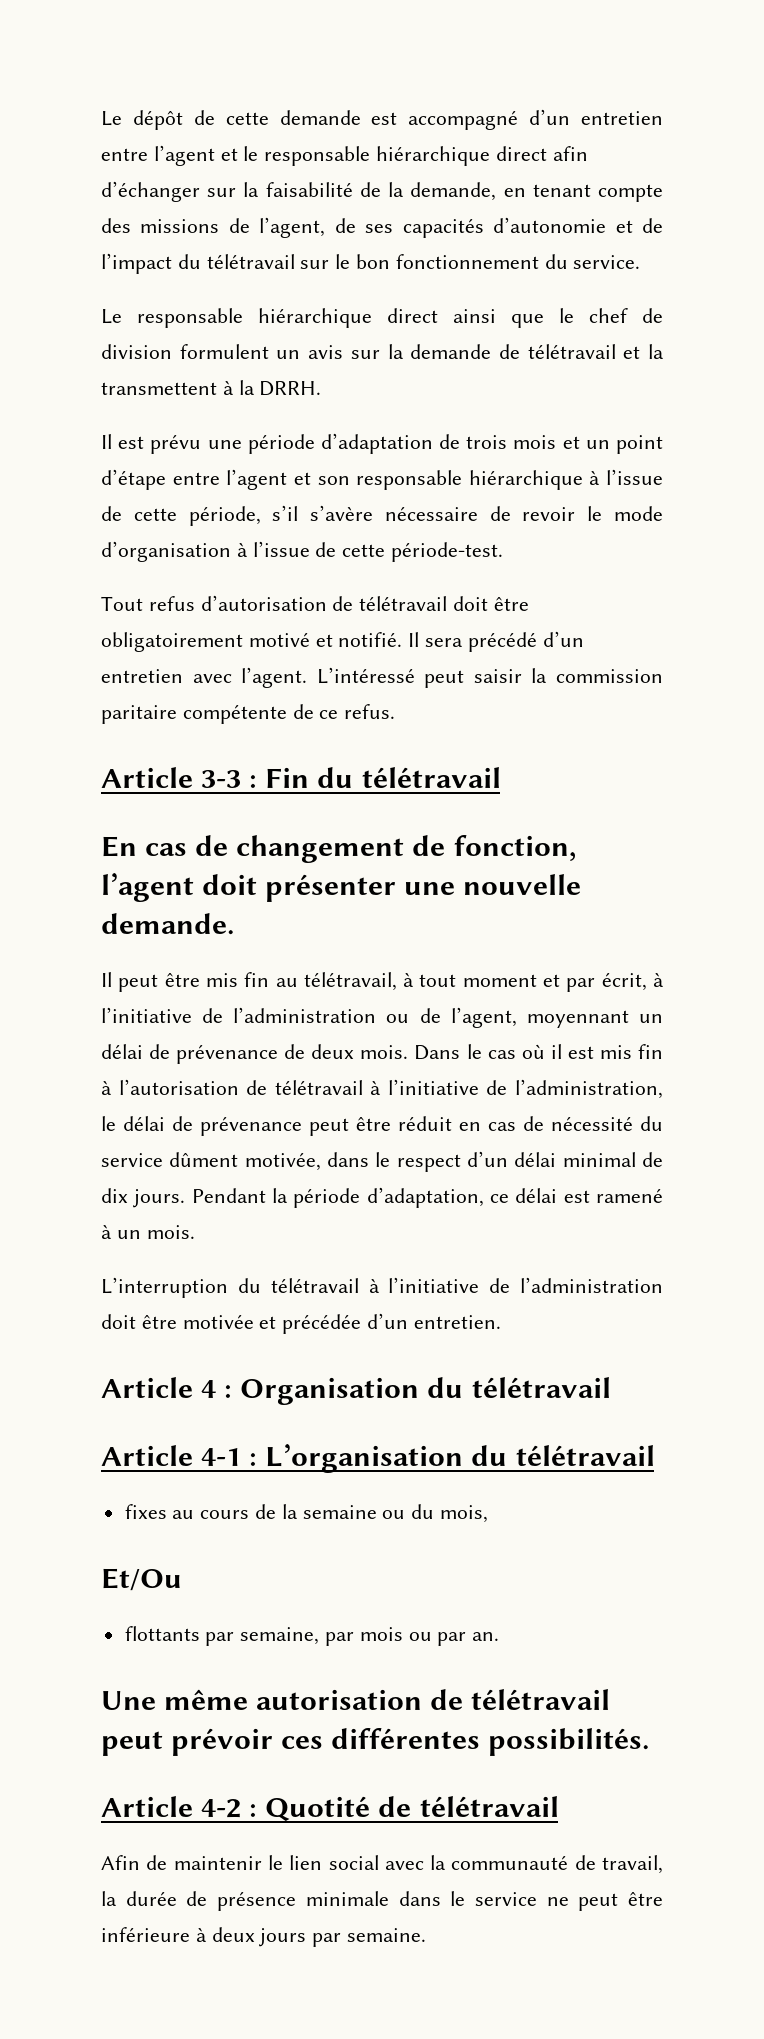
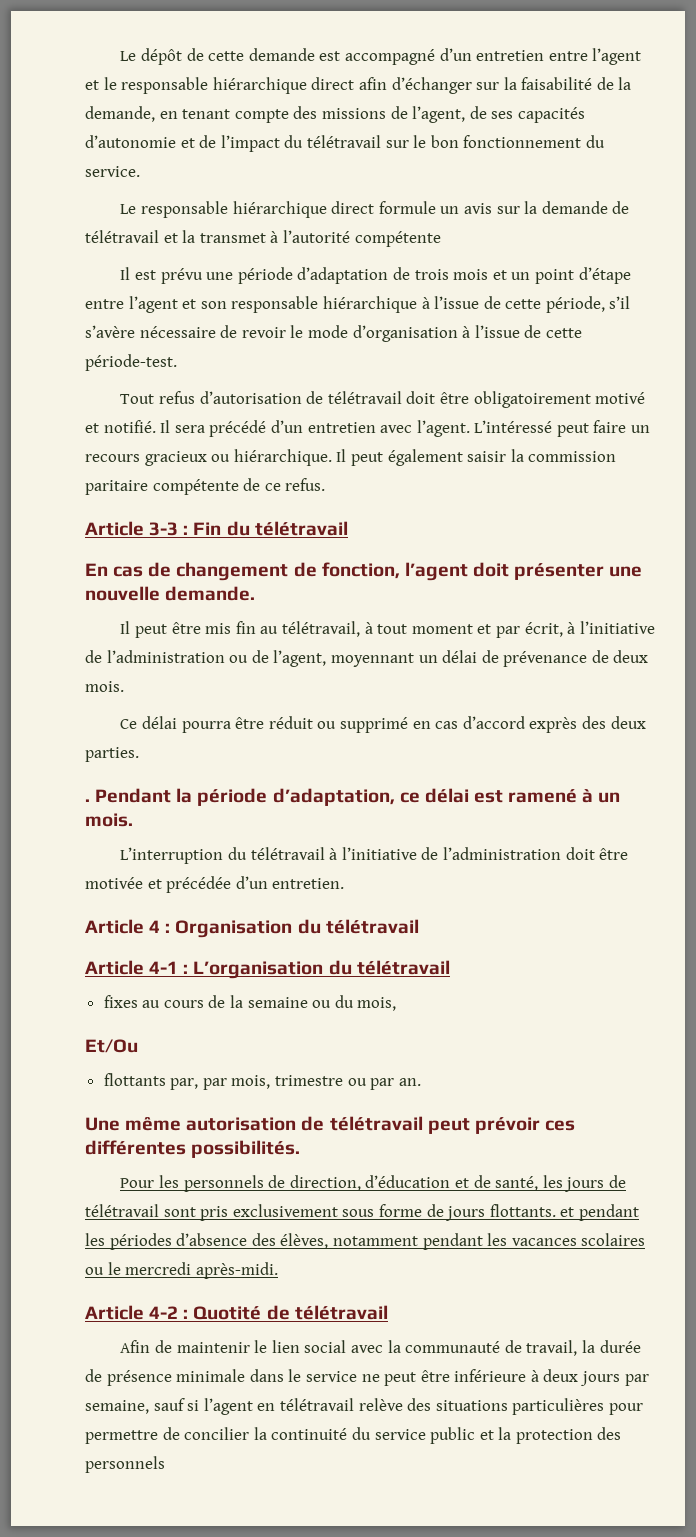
- Le responsable hiérarchique direct ainsi que le chef de division formulent un avis sur la demande de télétravail et la transmettent à la DRRH.
+ Le responsable hiérarchique direct formule un avis sur la demande de télétravail et la transmet à l’autorité compétente
- L’intéressé peut saisir la commission paritaire compétente de ce refus.
+ L’intéressé peut faire un recours gracieux ou hiérarchique. Il peut également saisir la commission paritaire compétente de ce refus.
- Il peut être mis fin au télétravail, à tout moment et par écrit, à l’initiative de l’administration ou de l’agent, moyennant un délai de prévenance de deux mois. Dans le cas où il est mis fin à l’autorisation de télétravail à l’initiative de l’administration, le délai de prévenance peut être réduit en cas de nécessité du service dûment motivée, dans le respect d’un délai minimal de dix jours.
+ Il peut être mis fin au télétravail, à tout moment et par écrit, à l’initiative de l’administration ou de l’agent, moyennant un délai de prévenance de deux mois.
+ Ce délai pourra être réduit ou supprimé en cas d’accord exprès des deux parties.
+ .
- flottants par semaine, par mois ou par an.
+ flottants par, par mois, trimestre ou par an.
+ Pour les personnels de direction, d’éducation et de santé, les jours de télétravail sont pris exclusivement sous forme de jours flottants. et pendant les périodes d’absence des élèves, notamment pendant les vacances scolaires ou le mercredi après-midi.
- Afin de maintenir le lien social avec la communauté de travail, la durée de présence minimale dans le service ne peut être inférieure à deux jours par semaine.
+ Afin de maintenir le lien social avec la communauté de travail, la durée de présence minimale dans le service ne peut être inférieure à deux jours par semaine, sauf si l’agent en télétravail relève des situations particulières pour permettre de concilier la continuité du service public et la protection des personnels

